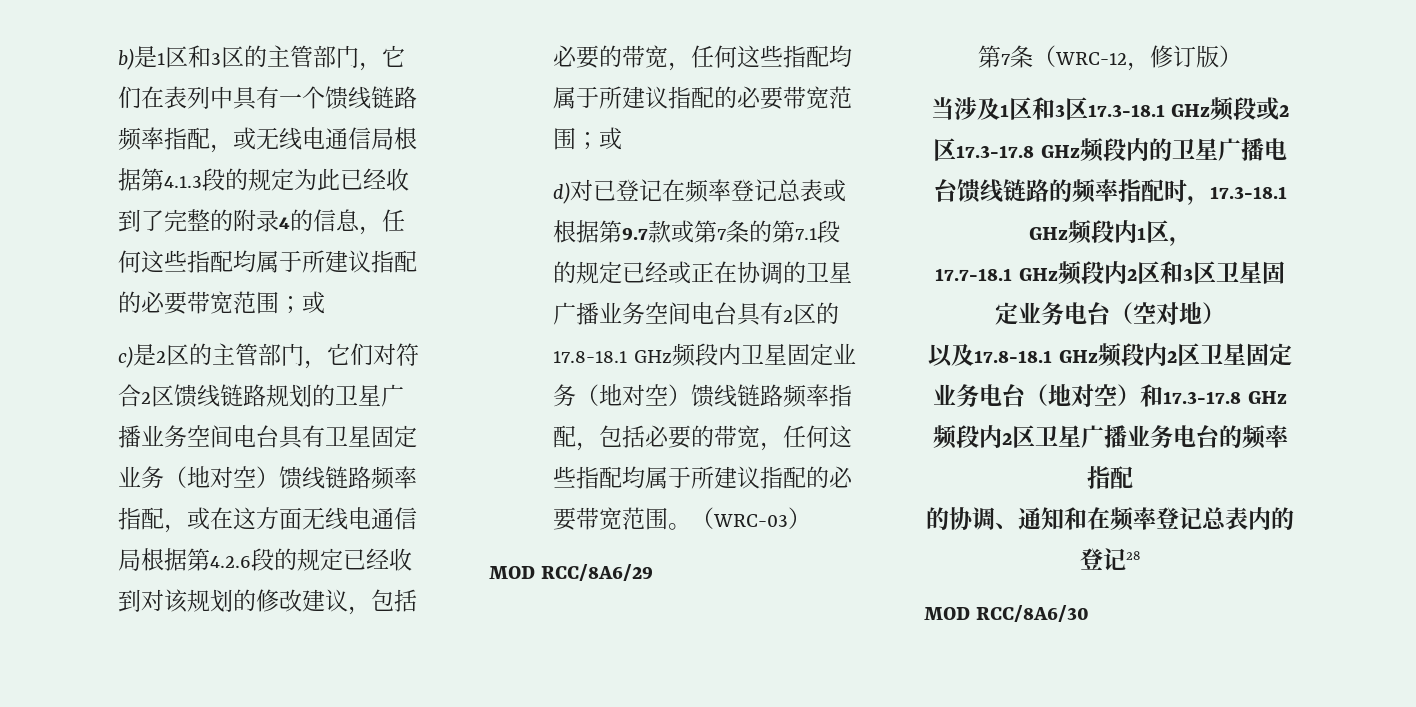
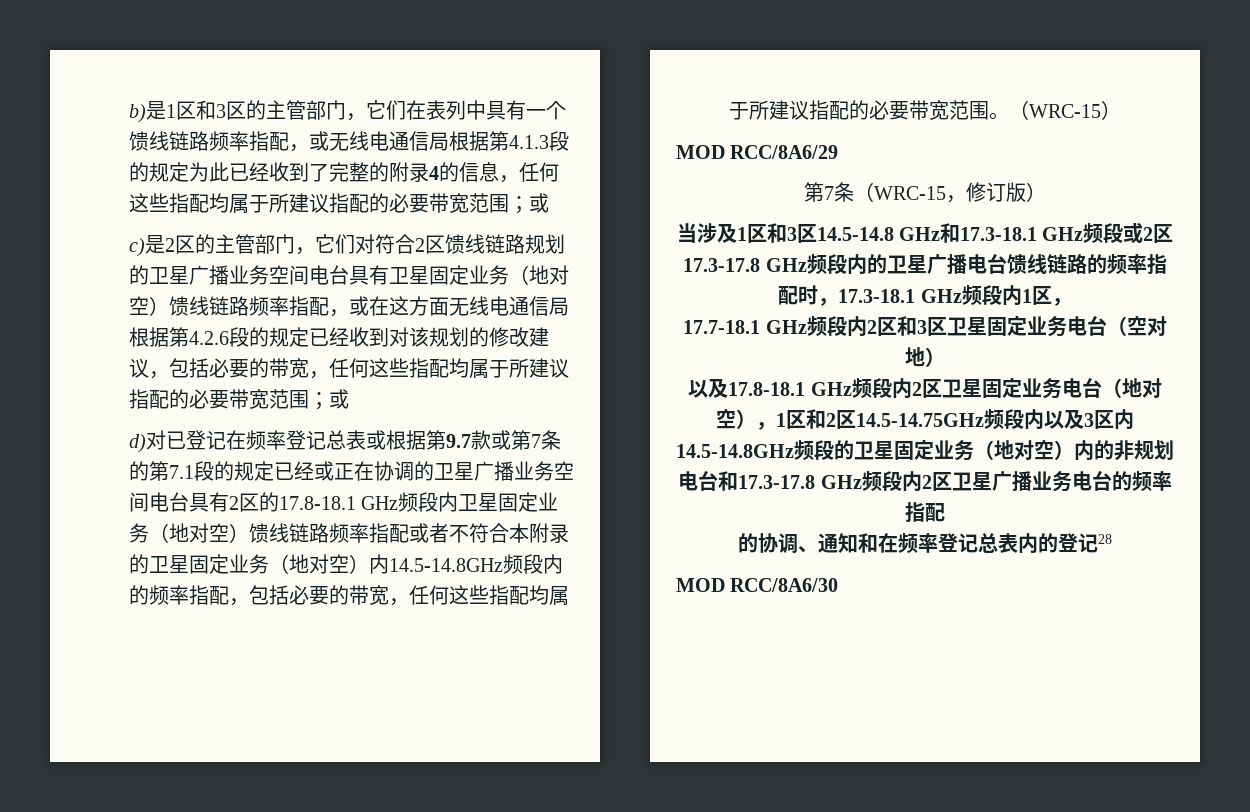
- d)对已登记在频率登记总表或根据第9.7款或第7条的第7.1段的规定已经或正在协调的卫星广播业务空间电台具有2区的17.8-18.1 GHz频段内卫星固定业务（地对空）馈线链路频率指配，包括必要的带宽，任何这些指配均属于所建议指配的必要带宽范围。
+ d)对已登记在频率登记总表或根据第9.7款或第7条的第7.1段的规定已经或正在协调的卫星广播业务空间电台具有2区的17.8-18.1 GHz频段内卫星固定业务（地对空）馈线链路频率指配或者不符合本附录的卫星固定业务（地对空）内14.5-14.8GHz频段内的频率指配，包括必要的带宽，任何这些指配均属于所建议指配的必要带宽范围。
- （WRC-03）
+ （WRC-15）
- 第7条（WRC-12，修订版）
+ 第7条（WRC-15，修订版）
- 当涉及1区和3区17.3-18.1 GHz频段或2区17.3-17.8 GHz频段内的卫星广播电台馈线链路的频率指配时，17.3-18.1 GHz频段内1区，
+ 当涉及1区和3区14.5-14.8 GHz和17.3-18.1 GHz频段或2区17.3-17.8 GHz频段内的卫星广播电台馈线链路的频率指配时，17.3-18.1 GHz频段内1区，
- 以及17.8-18.1 GHz频段内2区卫星固定业务电台（地对空）和17.3-17.8 GHz频段内2区卫星广播业务电台的频率指配
+ 以及17.8-18.1 GHz频段内2区卫星固定业务电台（地对空），1区和2区14.5-14.75GHz频段内以及3区内14.5-14.8GHz频段的卫星固定业务（地对空）内的非规划电台和17.3-17.8 GHz频段内2区卫星广播业务电台的频率指配

